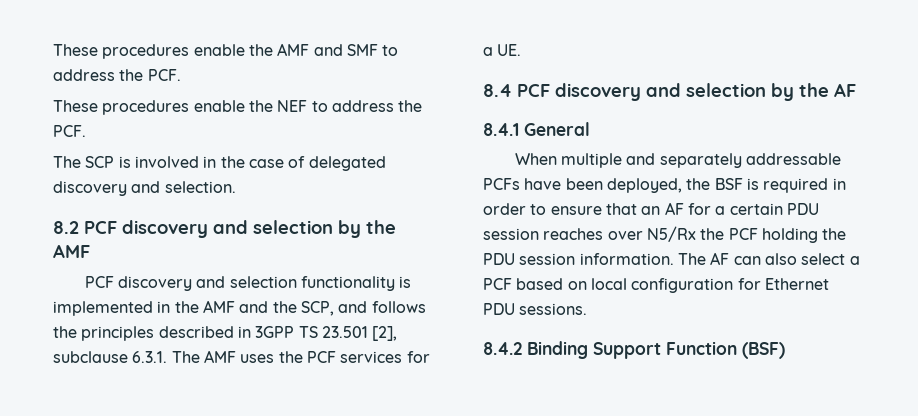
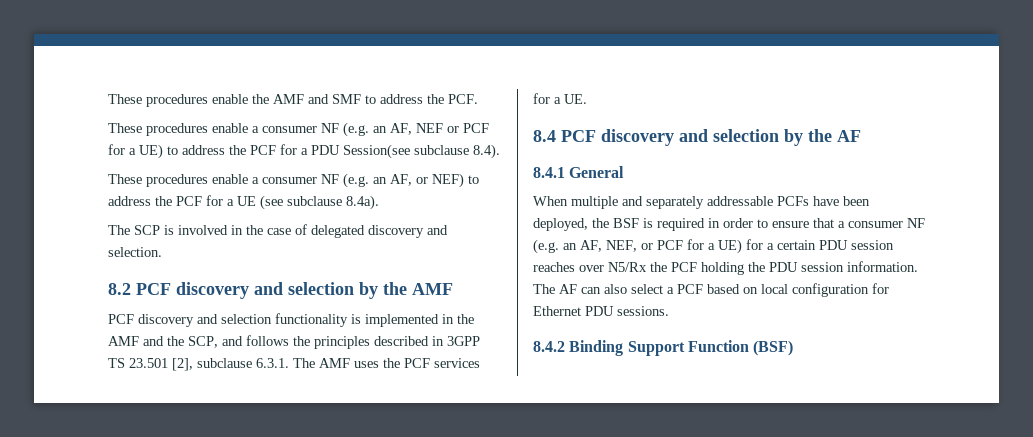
- These procedures enable the NEF to address the PCF.
+ These procedures enable a consumer NF (e.g. an AF, NEF or PCF for a UE) to address the PCF for a PDU Session(see subclause 8.4).
+ These procedures enable a consumer NF (e.g. an AF, or NEF) to address the PCF for a UE (see subclause 8.4a).
- When multiple and separately addressable PCFs have been deployed, the BSF is required in order to ensure that an AF for a certain PDU session reaches over N5/Rx the PCF holding the PDU session information.
+ When multiple and separately addressable PCFs have been deployed, the BSF is required in order to ensure that a consumer NF (e.g. an AF, NEF, or PCF for a UE) for a certain PDU session reaches over N5/Rx the PCF holding the PDU session information.

